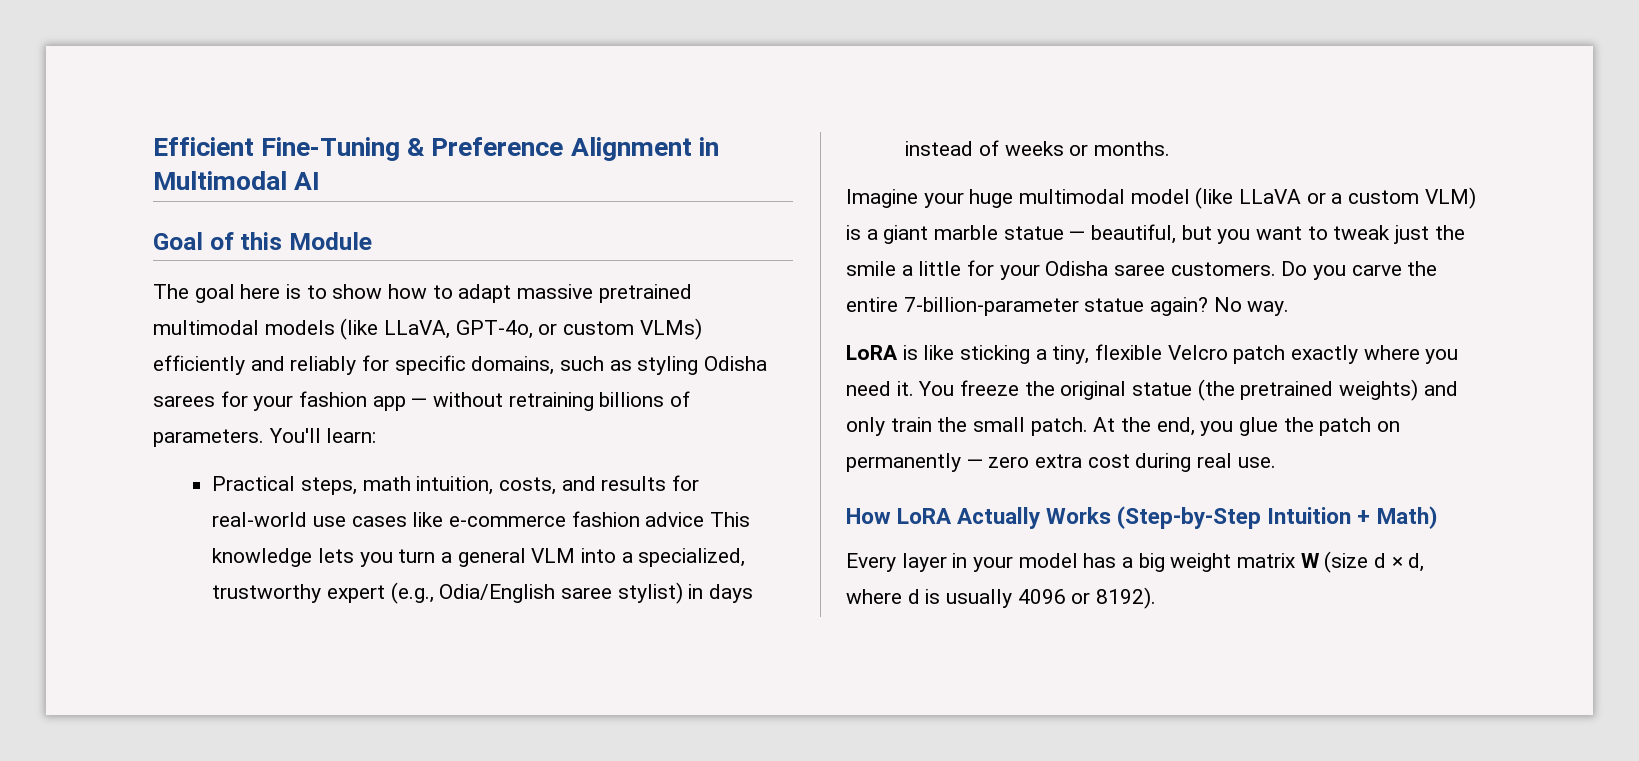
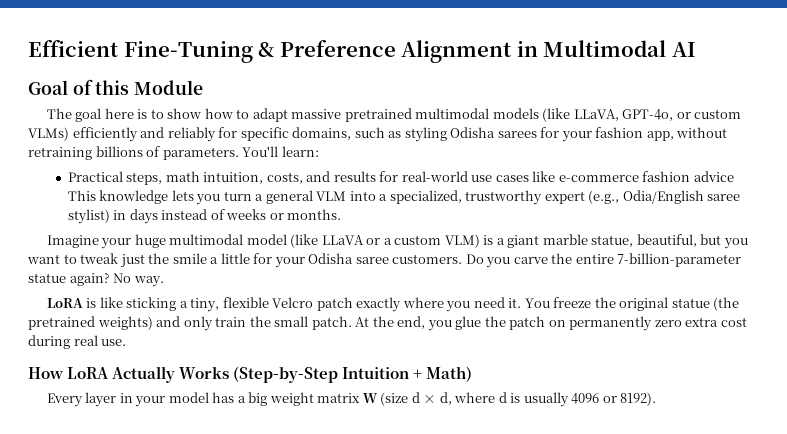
- The goal here is to show how to adapt massive pretrained multimodal models (like LLaVA, GPT-4o, or custom VLMs) efficiently and reliably for specific domains, such as styling Odisha sarees for your fashion app — without retraining billions of parameters.
+ The goal here is to show how to adapt massive pretrained multimodal models (like LLaVA, GPT-4o, or custom VLMs) efficiently and reliably for specific domains, such as styling Odisha sarees for your fashion app, without retraining billions of parameters.
- Imagine your huge multimodal model (like LLaVA or a custom VLM) is a giant marble statue — beautiful, but you want to tweak just the smile a little for your Odisha saree customers.
+ Imagine your huge multimodal model (like LLaVA or a custom VLM) is a giant marble statue, beautiful, but you want to tweak just the smile a little for your Odisha saree customers.
- At the end, you glue the patch on permanently — zero extra cost during real use.
+ At the end, you glue the patch on permanently zero extra cost during real use.

